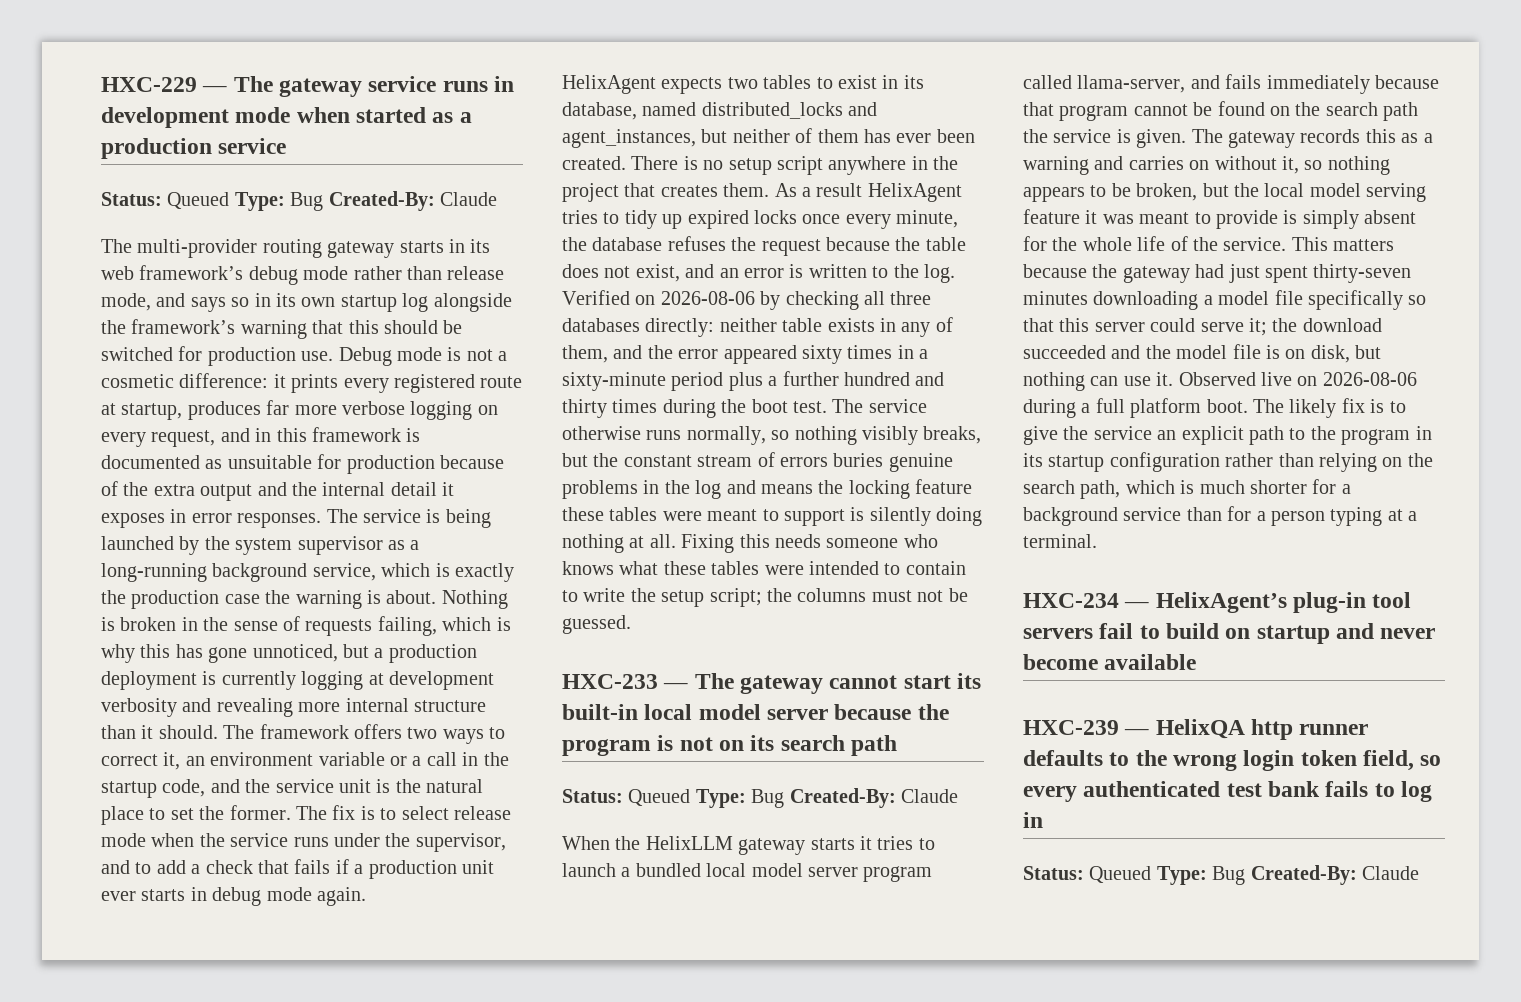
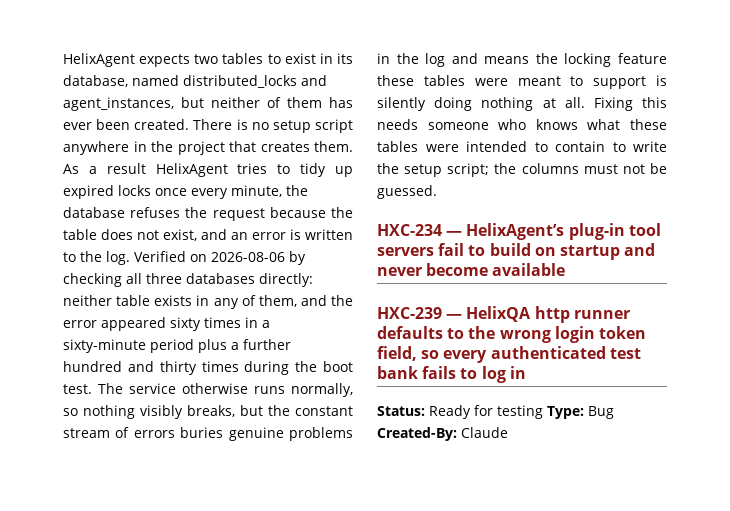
- HXC-229 — The gateway service runs in development mode when started as a production service
- Status: Queued Type: Bug Created-By: Claude
- The multi-provider routing gateway starts in its web framework’s debug mode rather than release mode, and says so in its own startup log alongside the framework’s warning that this should be switched for production use. Debug mode is not a cosmetic difference: it prints every registered route at startup, produces far more verbose logging on every request, and in this framework is documented as unsuitable for production because of the extra output and the internal detail it exposes in error responses. The service is being launched by the system supervisor as a long-running background service, which is exactly the production case the warning is about. Nothing is broken in the sense of requests failing, which is why this has gone unnoticed, but a production deployment is currently logging at development verbosity and revealing more internal structure than it should. The framework offers two ways to correct it, an environment variable or a call in the startup code, and the service unit is the natural place to set the former. The fix is to select release mode when the service runs under the supervisor, and to add a check that fails if a production unit ever starts in debug mode again.
- HXC-233 — The gateway cannot start its built-in local model server because the program is not on its search path
- Status: Queued Type: Bug Created-By: Claude
- When the HelixLLM gateway starts it tries to launch a bundled local model server program called llama-server, and fails immediately because that program cannot be found on the search path the service is given. The gateway records this as a warning and carries on without it, so nothing appears to be broken, but the local model serving feature it was meant to provide is simply absent for the whole life of the service. This matters because the gateway had just spent thirty-seven minutes downloading a model file specifically so that this server could serve it; the download succeeded and the model file is on disk, but nothing can use it. Observed live on 2026-08-06 during a full platform boot. The likely fix is to give the service an explicit path to the program in its startup configuration rather than relying on the search path, which is much shorter for a background service than for a person typing at a terminal.
  HXC-239 — HelixQA http runner defaults to the wrong login token field, so every authenticated test bank fails to log in
- Status: Queued Type: Bug Created-By: Claude
+ Status: Ready for testing Type: Bug Created-By: Claude

